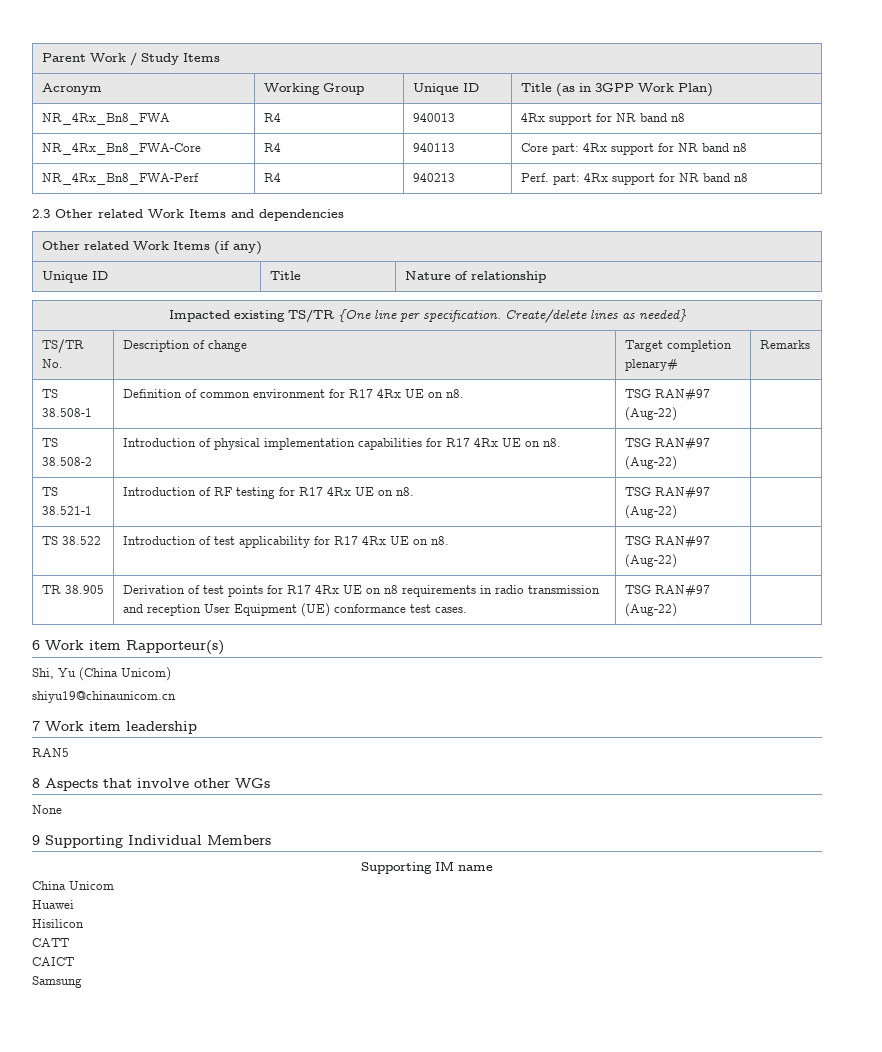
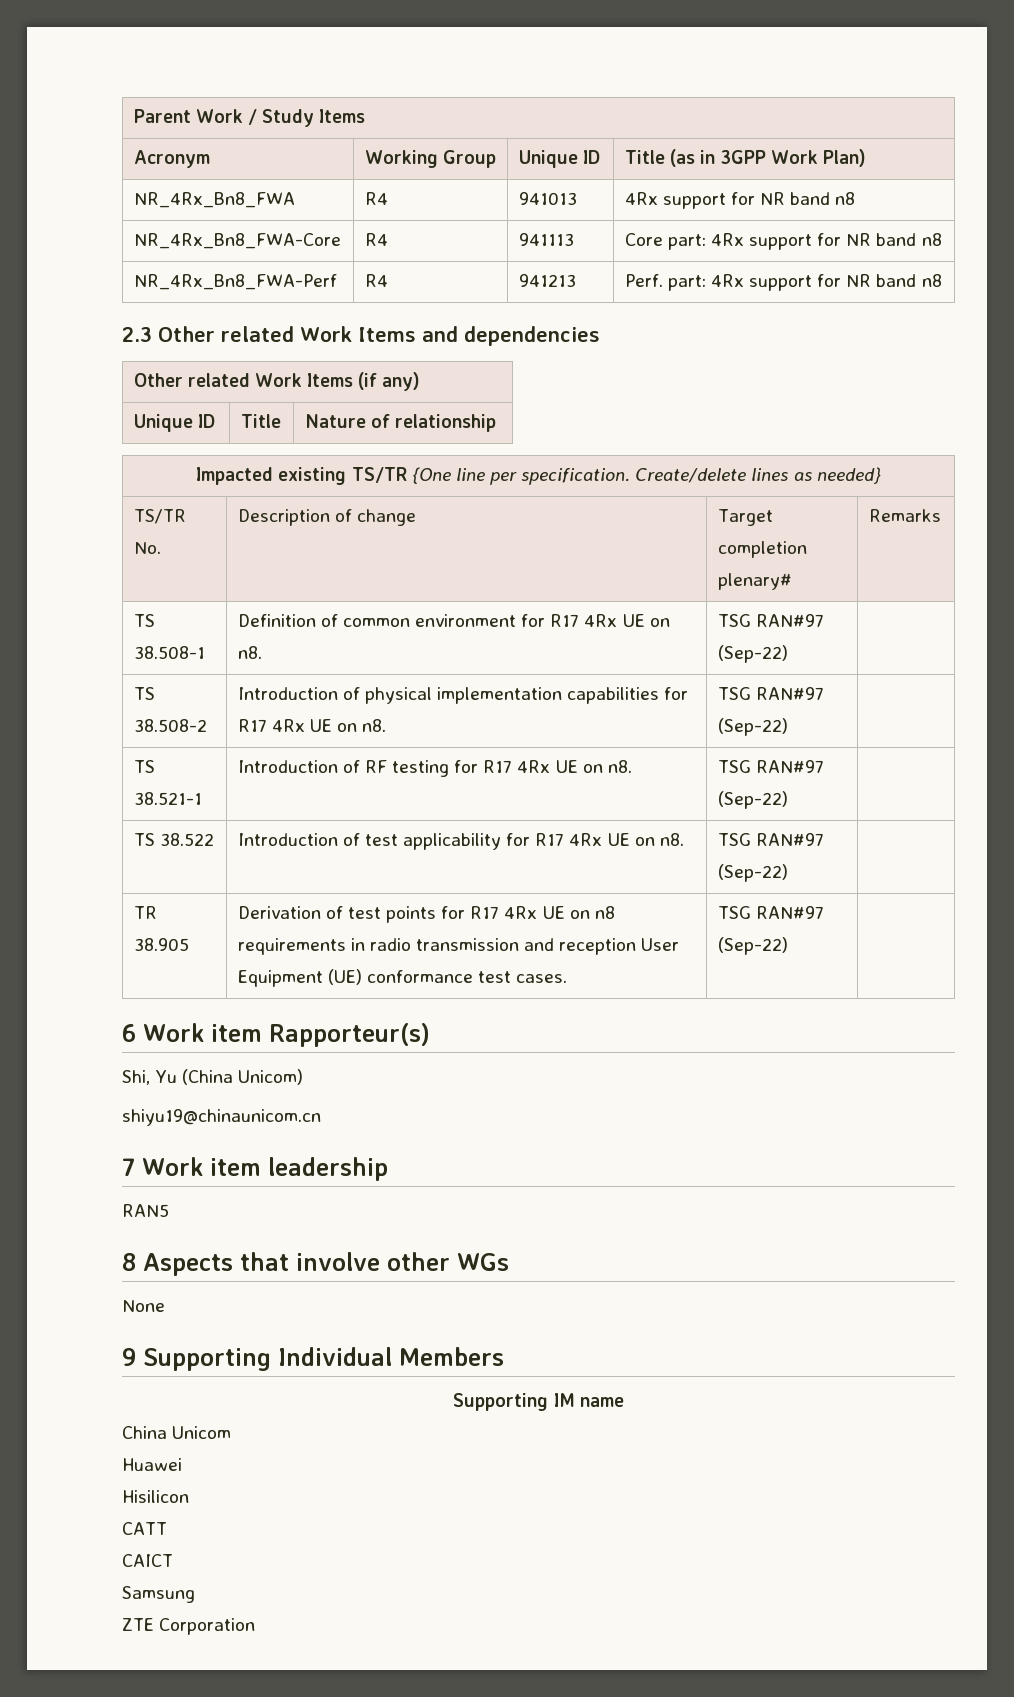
- NR_4Rx_Bn8_FWA | R4 | 940013 | 4Rx support for NR band n8
+ NR_4Rx_Bn8_FWA | R4 | 941013 | 4Rx support for NR band n8
- NR_4Rx_Bn8_FWA-Core | R4 | 940113 | Core part: 4Rx support for NR band n8
+ NR_4Rx_Bn8_FWA-Core | R4 | 941113 | Core part: 4Rx support for NR band n8
- NR_4Rx_Bn8_FWA-Perf | R4 | 940213 | Perf. part: 4Rx support for NR band n8
+ NR_4Rx_Bn8_FWA-Perf | R4 | 941213 | Perf. part: 4Rx support for NR band n8
- TS 38.508-1 | Definition of common environment for R17 4Rx UE on n8. | TSG RAN#97 (Aug-22) |
+ TS 38.508-1 | Definition of common environment for R17 4Rx UE on n8. | TSG RAN#97 (Sep-22) |
- TS 38.508-2 | Introduction of physical implementation capabilities for R17 4Rx UE on n8. | TSG RAN#97 (Aug-22) |
+ TS 38.508-2 | Introduction of physical implementation capabilities for R17 4Rx UE on n8. | TSG RAN#97 (Sep-22) |
- TS 38.521-1 | Introduction of RF testing for R17 4Rx UE on n8. | TSG RAN#97 (Aug-22) |
+ TS 38.521-1 | Introduction of RF testing for R17 4Rx UE on n8. | TSG RAN#97 (Sep-22) |
- TS 38.522 | Introduction of test applicability for R17 4Rx UE on n8. | TSG RAN#97 (Aug-22) |
+ TS 38.522 | Introduction of test applicability for R17 4Rx UE on n8. | TSG RAN#97 (Sep-22) |
- TR 38.905 | Derivation of test points for R17 4Rx UE on n8 requirements in radio transmission and reception User Equipment (UE) conformance test cases. | TSG RAN#97 (Aug-22) |
+ TR 38.905 | Derivation of test points for R17 4Rx UE on n8 requirements in radio transmission and reception User Equipment (UE) conformance test cases. | TSG RAN#97 (Sep-22) |
+ ZTE Corporation

